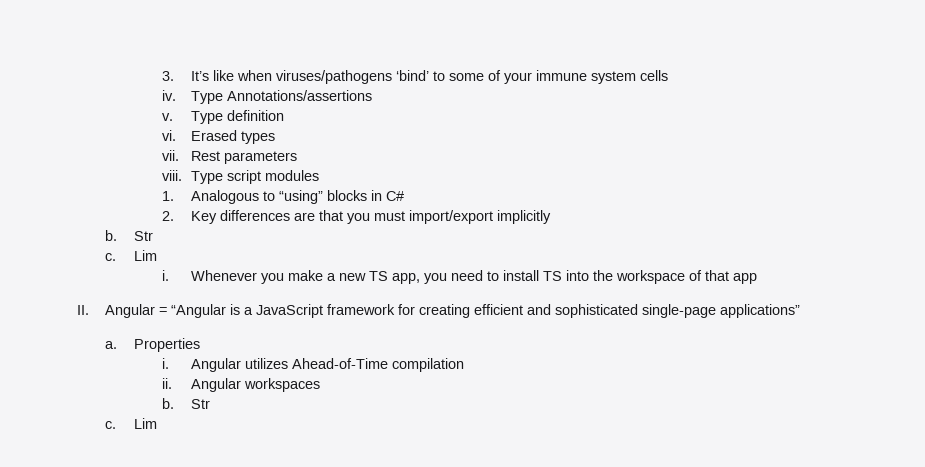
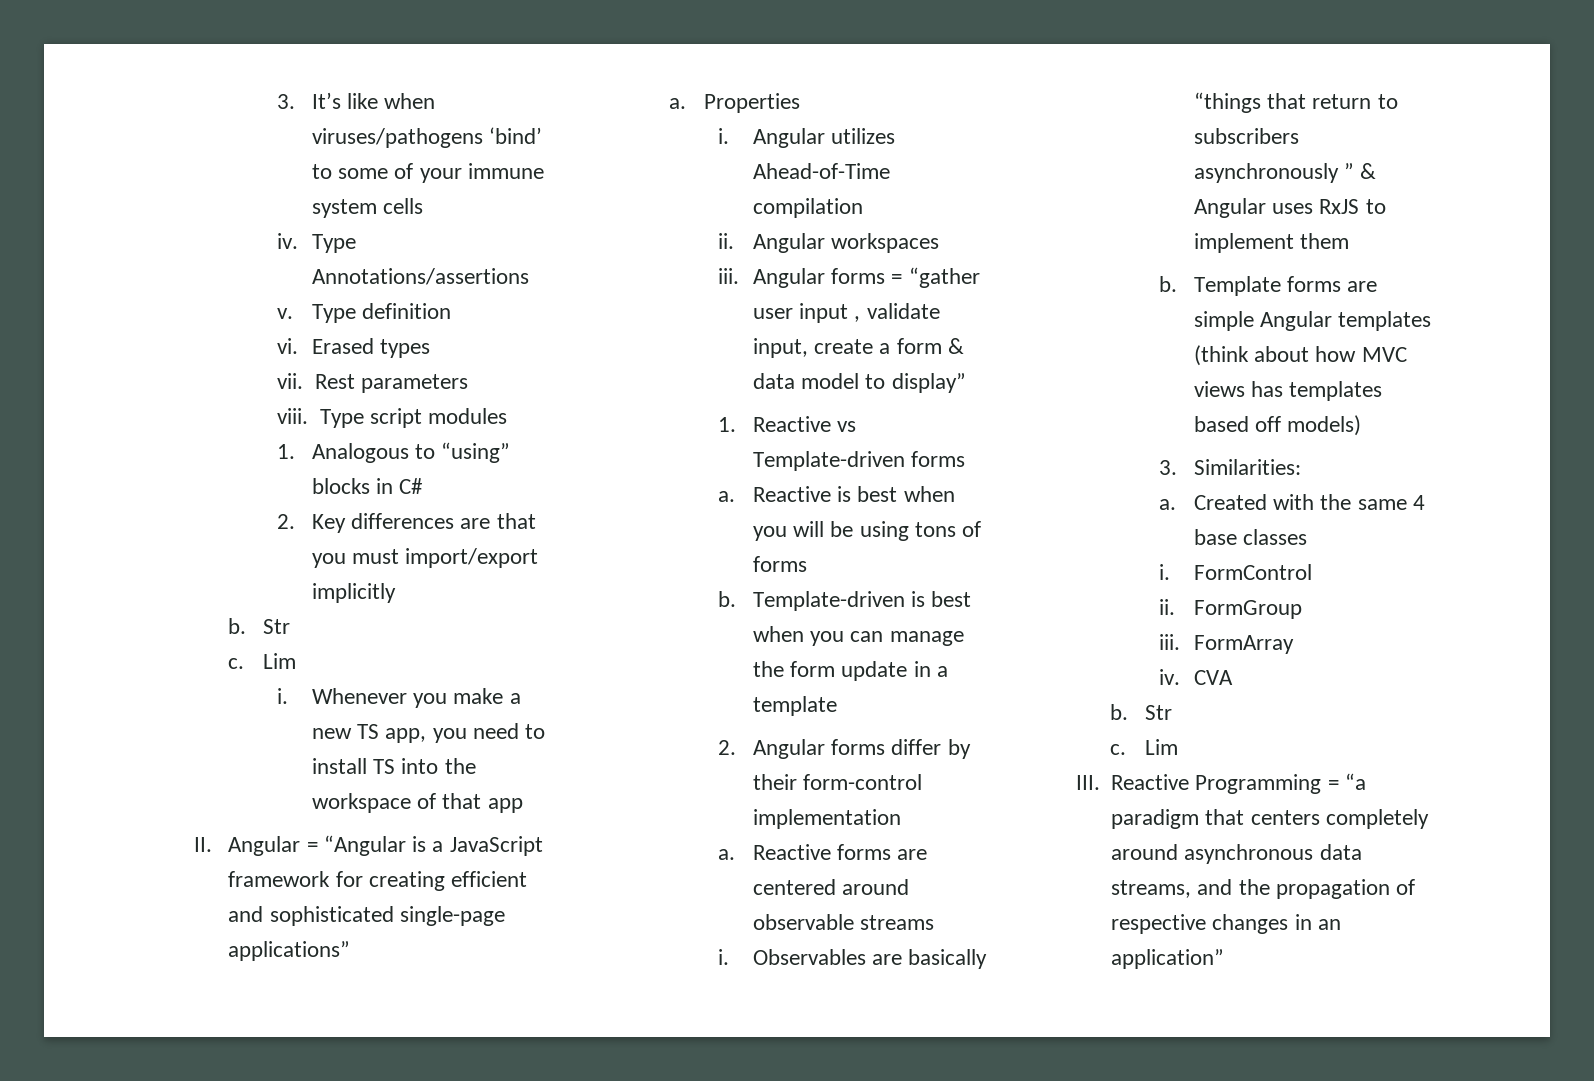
  Angular workspaces
+ iii. Angular forms = “gather user input , validate input, create a form & data model to display”
+ 1. Reactive vs Template-driven forms
+ a. Reactive is best when you will be using tons of forms
+ b. Template-driven is best when you can manage the form update in a template
+ 2. Angular forms differ by their form-control implementation
+ a. Reactive forms are centered around observable streams
+ i. Observables are basically “things that return to subscribers asynchronously ” & Angular uses RxJS to implement them
+ b. Template forms are simple Angular templates (think about how MVC views has templates based off models)
+ 3. Similarities:
+ a. Created with the same 4 base classes
+ i. FormControl
+ ii. FormGroup
+ iii. FormArray
+ iv. CVA
  b. Str
  c. Lim
+ III. Reactive Programming = “a paradigm that centers completely around asynchronous data streams, and the propagation of respective changes in an application”

